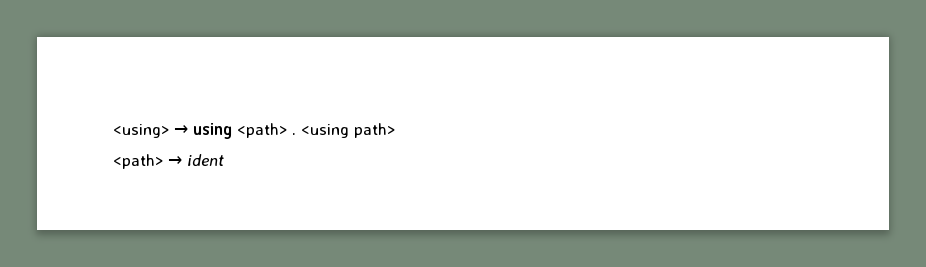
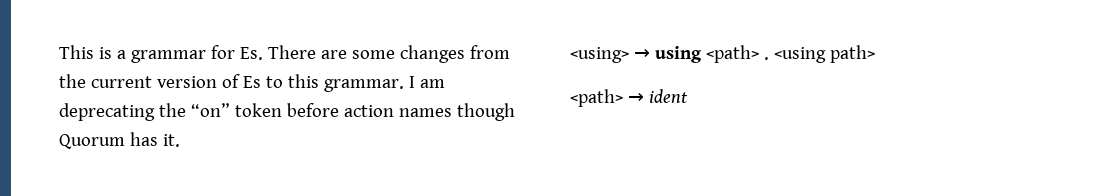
+ This is a grammar for Es. There are some changes from the current version of Es to this grammar. I am deprecating the “on” token before action names though Quorum has it.

